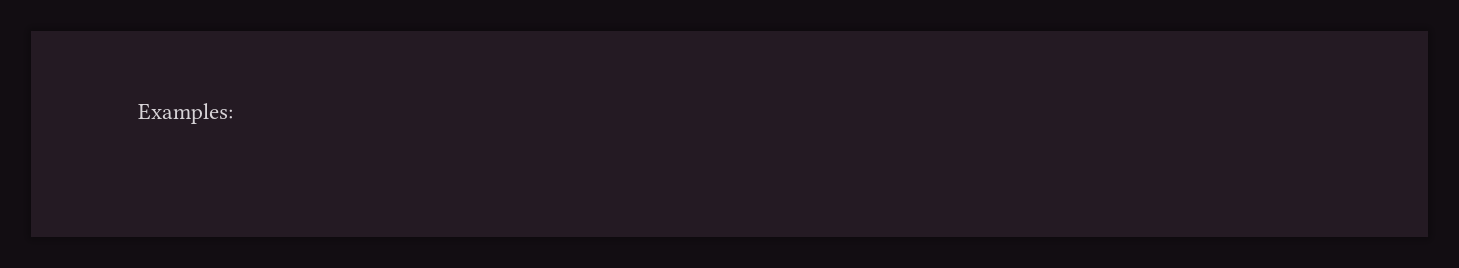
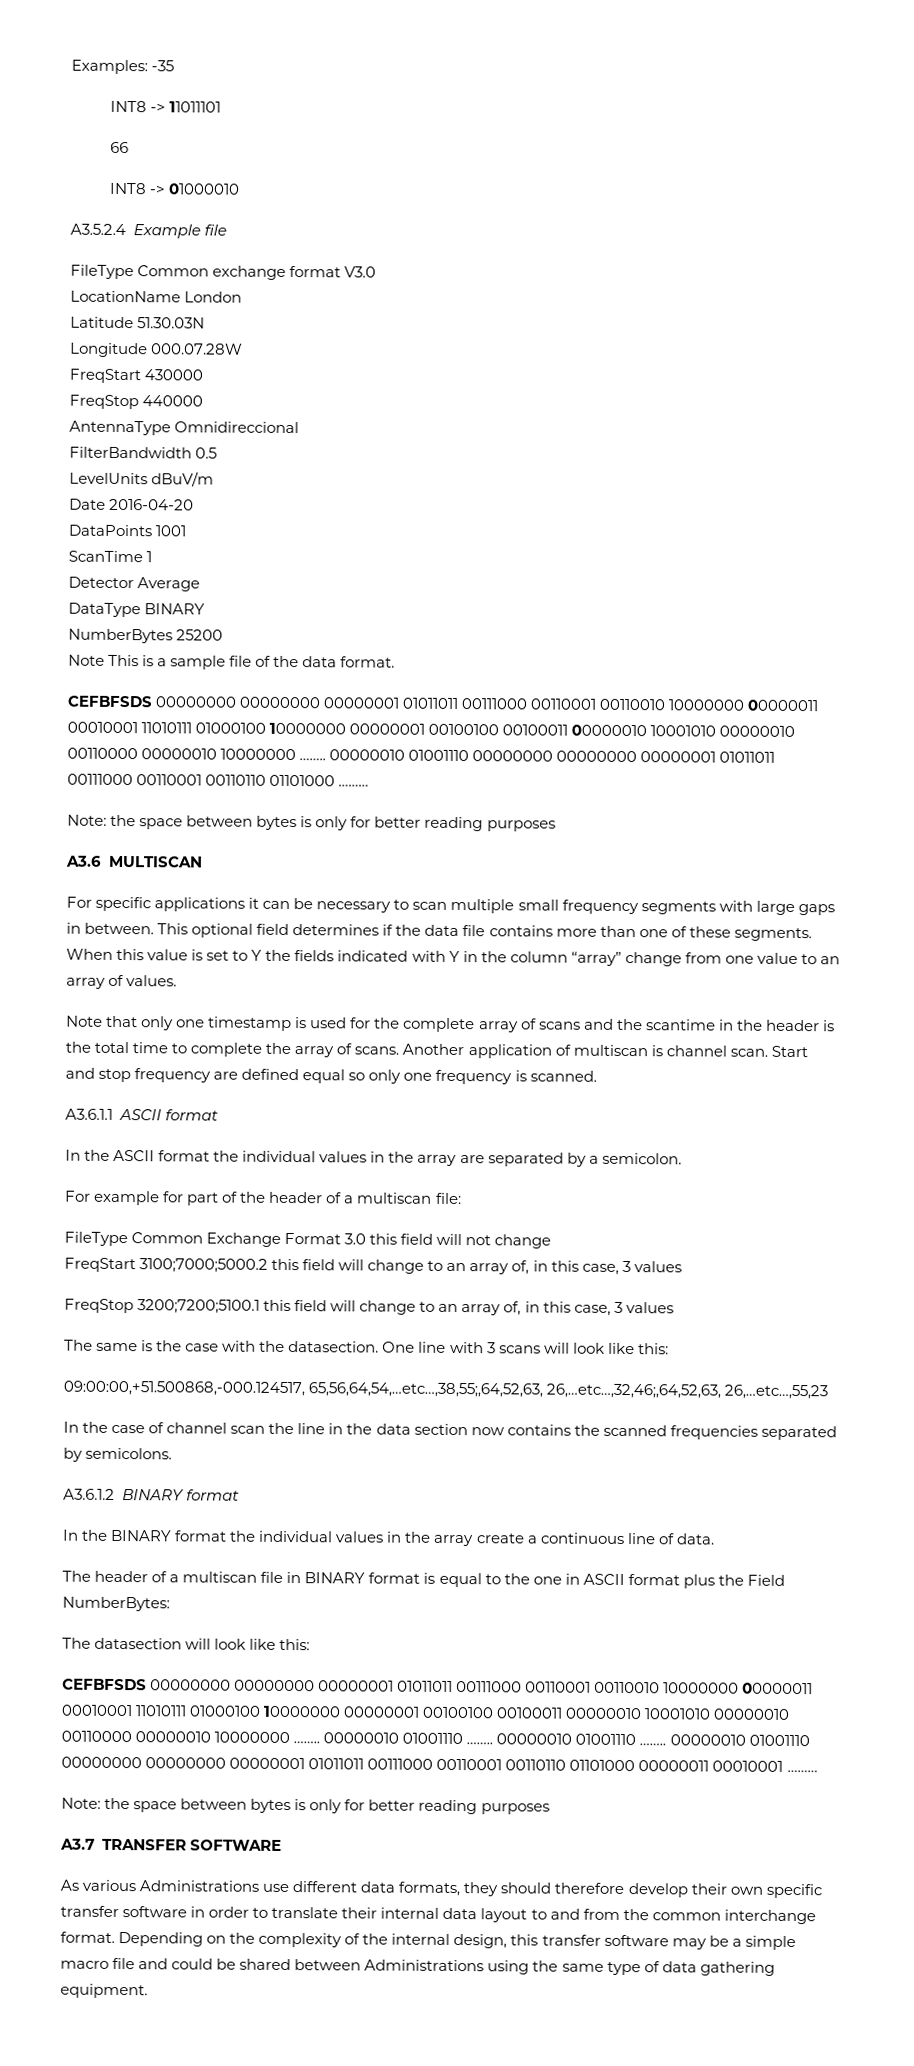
- Examples:
+ Examples: -35
+ INT8 -> 11011101
+ 66
+ INT8 -> 01000010
+ A3.5.2.4 Example file
+ FileType Common exchange format V3.0
+ LocationName London
+ Latitude 51.30.03N
+ Longitude 000.07.28W
+ FreqStart 430000
+ FreqStop 440000
+ AntennaType Omnidireccional
+ FilterBandwidth 0.5
+ LevelUnits dBuV/m
+ Date 2016-04-20
+ DataPoints 1001
+ ScanTime 1
+ Detector Average
+ DataType BINARY
+ NumberBytes 25200
+ Note This is a sample file of the data format.
+ CEFBFSDS 00000000 00000000 00000001 01011011 00111000 00110001 00110010 10000000 00000011 00010001 11010111 01000100 10000000 00000001 00100100 00100011 00000010 10001010 00000010 00110000 00000010 10000000 …….. 00000010 01001110 00000000 00000000 00000001 01011011 00111000 00110001 00110110 01101000 ………
+ Note: the space between bytes is only for better reading purposes
+ A3.6 MULTISCAN
+ For specific applications it can be necessary to scan multiple small frequency segments with large gaps in between. This optional field determines if the data file contains more than one of these segments. When this value is set to Y the fields indicated with Y in the column “array” change from one value to an array of values.
+ Note that only one timestamp is used for the complete array of scans and the scantime in the header is the total time to complete the array of scans. Another application of multiscan is channel scan. Start and stop frequency are defined equal so only one frequency is scanned.
+ A3.6.1.1 ASCII format
+ In the ASCII format the individual values in the array are separated by a semicolon.
+ For example for part of the header of a multiscan file:
+ FileType Common Exchange Format 3.0 this field will not change
+ FreqStart 3100;7000;5000.2 this field will change to an array of, in this case, 3 values
+ FreqStop 3200;7200;5100.1 this field will change to an array of, in this case, 3 values
+ The same is the case with the datasection. One line with 3 scans will look like this:
+ 09:00:00,+51.500868,-000.124517, 65,56,64,54,…etc…,38,55;,64,52,63, 26,…etc…,32,46;,64,52,63, 26,…etc…,55,23
+ In the case of channel scan the line in the data section now contains the scanned frequencies separated by semicolons.
+ A3.6.1.2 BINARY format
+ In the BINARY format the individual values in the array create a continuous line of data.
+ The header of a multiscan file in BINARY format is equal to the one in ASCII format plus the Field NumberBytes:
+ The datasection will look like this:
+ CEFBFSDS 00000000 00000000 00000001 01011011 00111000 00110001 00110010 10000000 00000011 00010001 11010111 01000100 10000000 00000001 00100100 00100011 00000010 10001010 00000010 00110000 00000010 10000000 …….. 00000010 01001110 …….. 00000010 01001110 …….. 00000010 01001110 00000000 00000000 00000001 01011011 00111000 00110001 00110110 01101000 00000011 00010001 ………
+ Note: the space between bytes is only for better reading purposes
+ A3.7 TRANSFER SOFTWARE
+ As various Administrations use different data formats, they should therefore develop their own specific transfer software in order to translate their internal data layout to and from the common interchange format. Depending on the complexity of the internal design, this transfer software may be a simple macro file and could be shared between Administrations using the same type of data gathering equipment.

